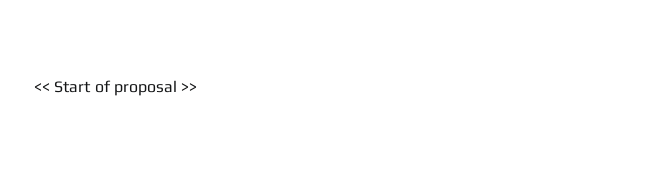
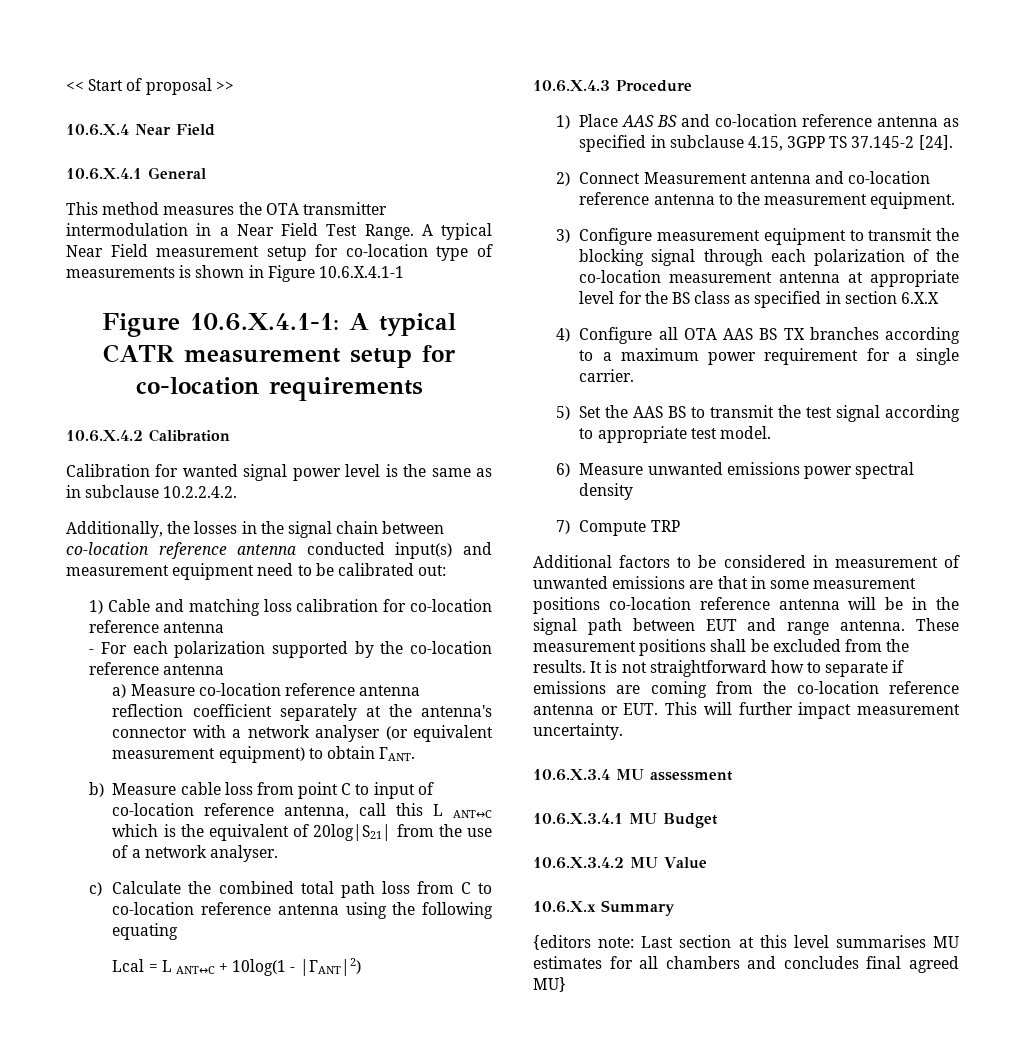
+ 10.6.X.4 Near Field
+ 10.6.X.4.1 General
+ This method measures the OTA transmitter intermodulation in a Near Field Test Range. A typical Near Field measurement setup for co-location type of measurements is shown in Figure 10.6.X.4.1-1
+ Figure 10.6.X.4.1-1: A typical CATR measurement setup for co-location requirements
+ 10.6.X.4.2 Calibration
+ Calibration for wanted signal power level is the same as in subclause 10.2.2.4.2.
+ Additionally, the losses in the signal chain between co-location reference antenna conducted input(s) and measurement equipment need to be calibrated out:
+ 1) Cable and matching loss calibration for co-location reference antenna
+ - For each polarization supported by the co-location reference antenna
+ a) Measure co-location reference antenna reflection coefficient separately at the antenna's connector with a network analyser (or equivalent measurement equipment) to obtain ΓANT.
+ b) Measure cable loss from point C to input of co-location reference antenna, call this L ANT↔C which is the equivalent of 20log|S21| from the use of a network analyser.
+ c) Calculate the combined total path loss from C to co-location reference antenna using the following equating
+ Lcal = L ANT↔C + 10log(1 - |ΓANT|2)
+ 10.6.X.4.3 Procedure
+ 1) Place AAS BS and co-location reference antenna as specified in subclause 4.15, 3GPP TS 37.145-2 [24].
+ 2) Connect Measurement antenna and co-location reference antenna to the measurement equipment.
+ 3) Configure measurement equipment to transmit the blocking signal through each polarization of the co-location measurement antenna at appropriate level for the BS class as specified in section 6.X.X
+ 4) Configure all OTA AAS BS TX branches according to a maximum power requirement for a single carrier.
+ 5) Set the AAS BS to transmit the test signal according to appropriate test model.
+ 6) Measure unwanted emissions power spectral density
+ 7) Compute TRP
+ Additional factors to be considered in measurement of unwanted emissions are that in some measurement positions co-location reference antenna will be in the signal path between EUT and range antenna. These measurement positions shall be excluded from the results. It is not straightforward how to separate if emissions are coming from the co-location reference antenna or EUT. This will further impact measurement uncertainty.
+ 10.6.X.3.4 MU assessment
+ 10.6.X.3.4.1 MU Budget
+ 10.6.X.3.4.2 MU Value
+ 10.6.X.x Summary
+ {editors note: Last section at this level summarises MU estimates for all chambers and concludes final agreed MU}

